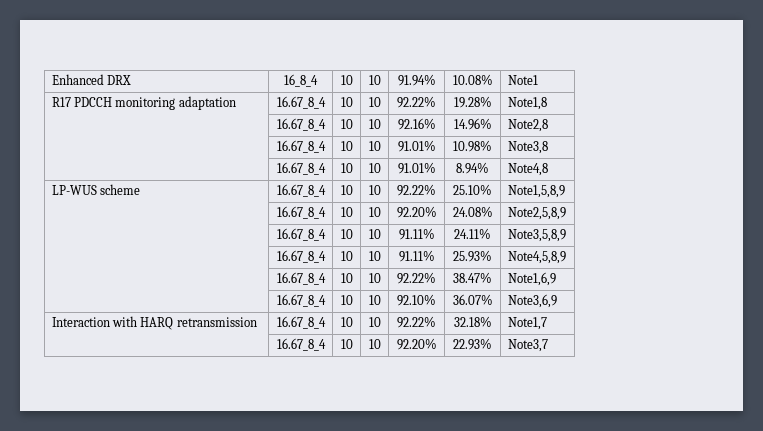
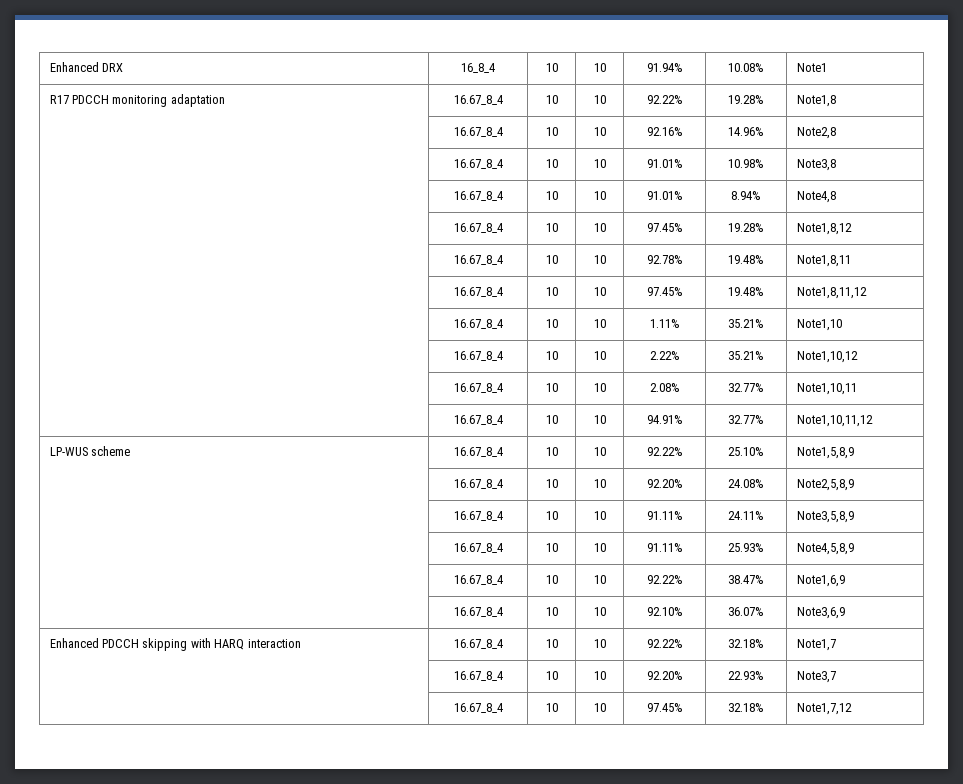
+ | 16.67_8_4 | 10 | 10 | 97.45% | 19.28% | Note1,8,12
+ | 16.67_8_4 | 10 | 10 | 92.78% | 19.48% | Note1,8,11
+ | 16.67_8_4 | 10 | 10 | 97.45% | 19.48% | Note1,8,11,12
+ | 16.67_8_4 | 10 | 10 | 1.11% | 35.21% | Note1,10
+ | 16.67_8_4 | 10 | 10 | 2.22% | 35.21% | Note1,10,12
+ | 16.67_8_4 | 10 | 10 | 2.08% | 32.77% | Note1,10,11
+ | 16.67_8_4 | 10 | 10 | 94.91% | 32.77% | Note1,10,11,12
- Interaction with HARQ retransmission | 16.67_8_4 | 10 | 10 | 92.22% | 32.18% | Note1,7
+ Enhanced PDCCH skipping with HARQ interaction | 16.67_8_4 | 10 | 10 | 92.22% | 32.18% | Note1,7
+ | 16.67_8_4 | 10 | 10 | 97.45% | 32.18% | Note1,7,12

